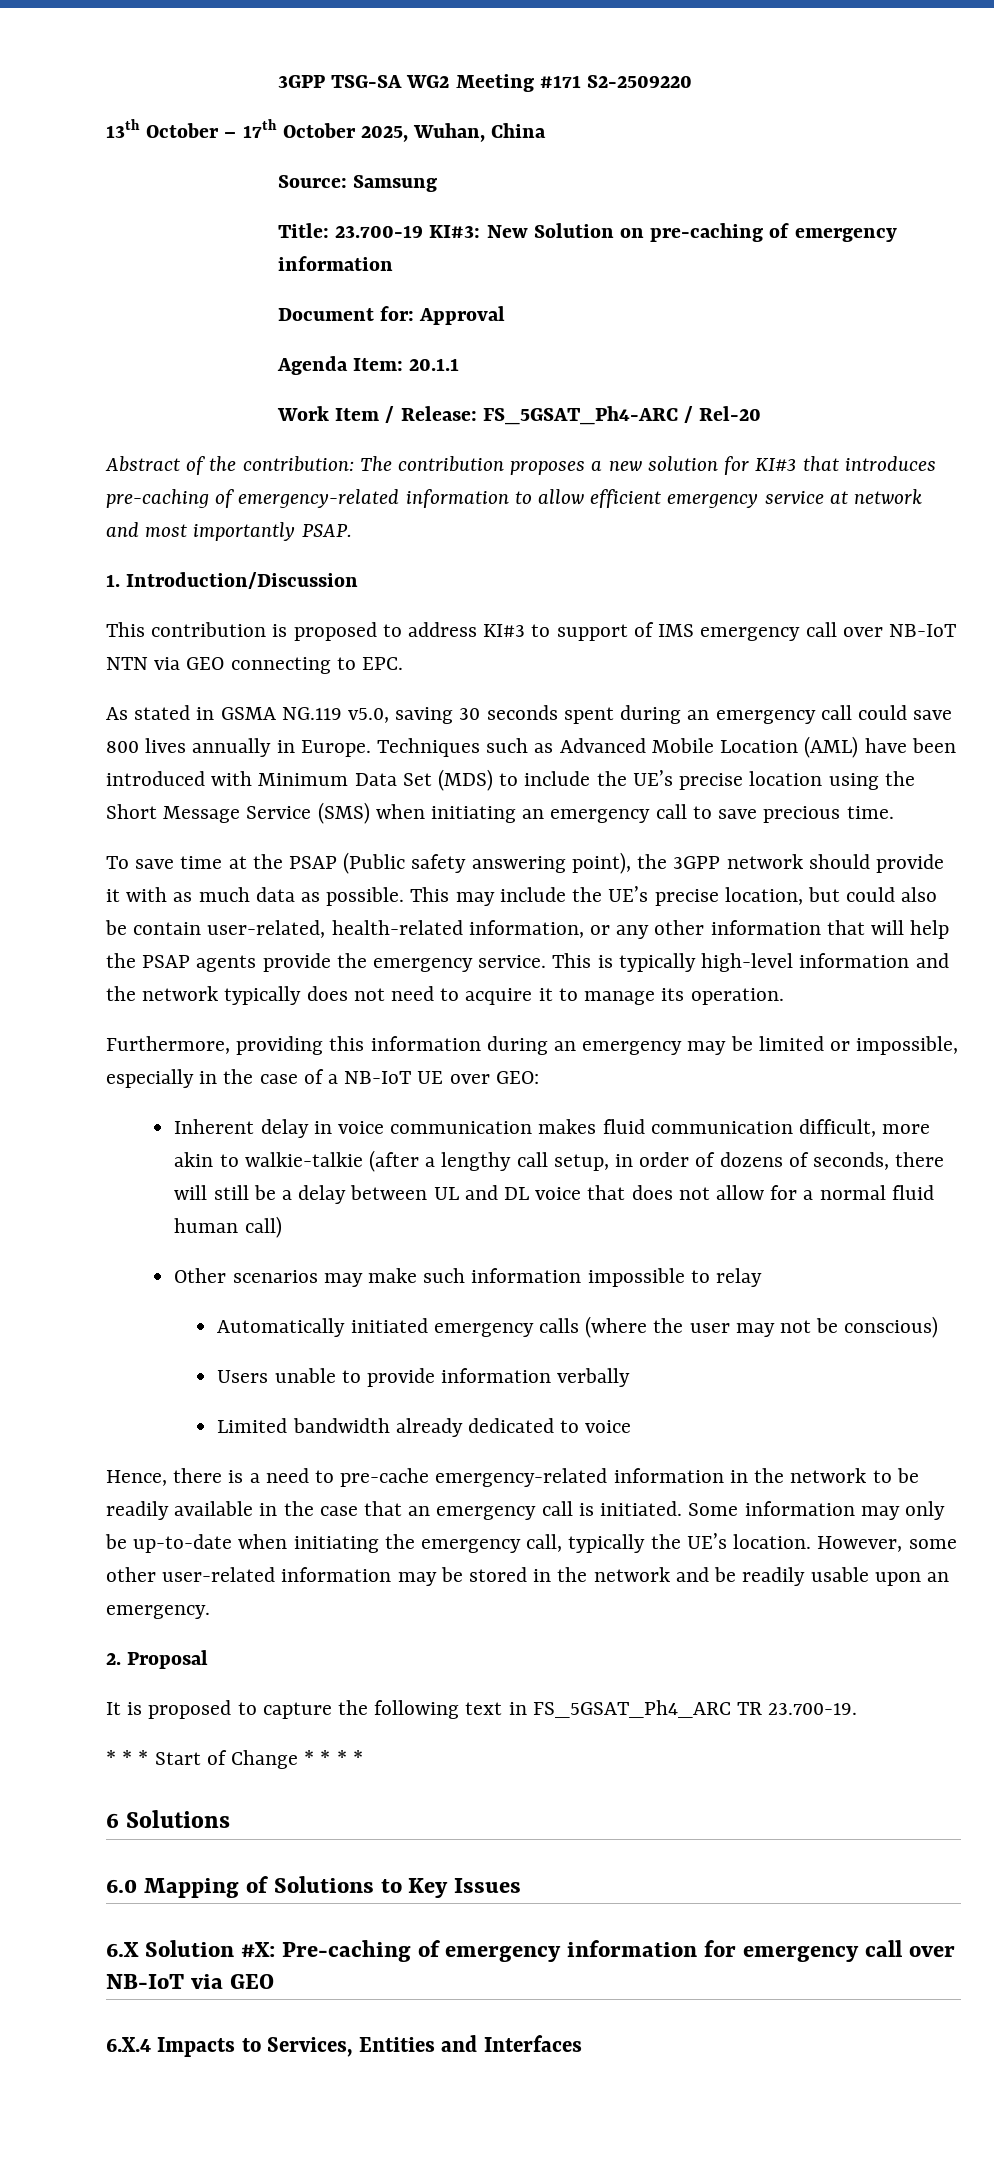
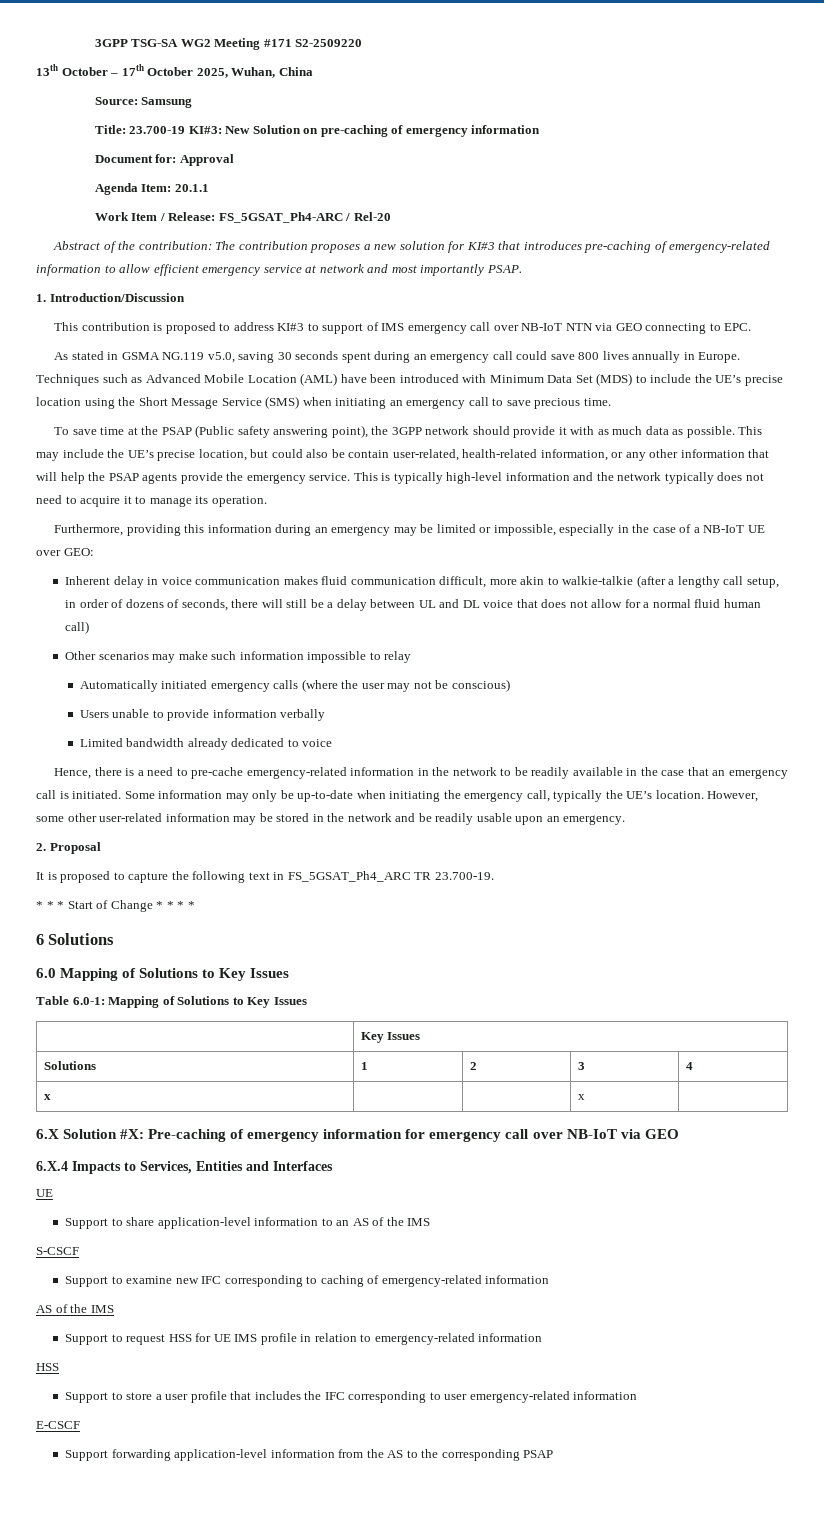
+ Table 6.0-1: Mapping of Solutions to Key Issues
+ | Key Issues
+ Solutions | 1 | 2 | 3 | 4
+ x | | | x |
  6.X.4 Impacts to Services, Entities and Interfaces
+ UE
+ Support to share application-level information to an AS of the IMS
+ S-CSCF
+ Support to examine new IFC corresponding to caching of emergency-related information
+ AS of the IMS
+ Support to request HSS for UE IMS profile in relation to emergency-related information
+ HSS
+ Support to store a user profile that includes the IFC corresponding to user emergency-related information
+ E-CSCF
+ Support forwarding application-level information from the AS to the corresponding PSAP

